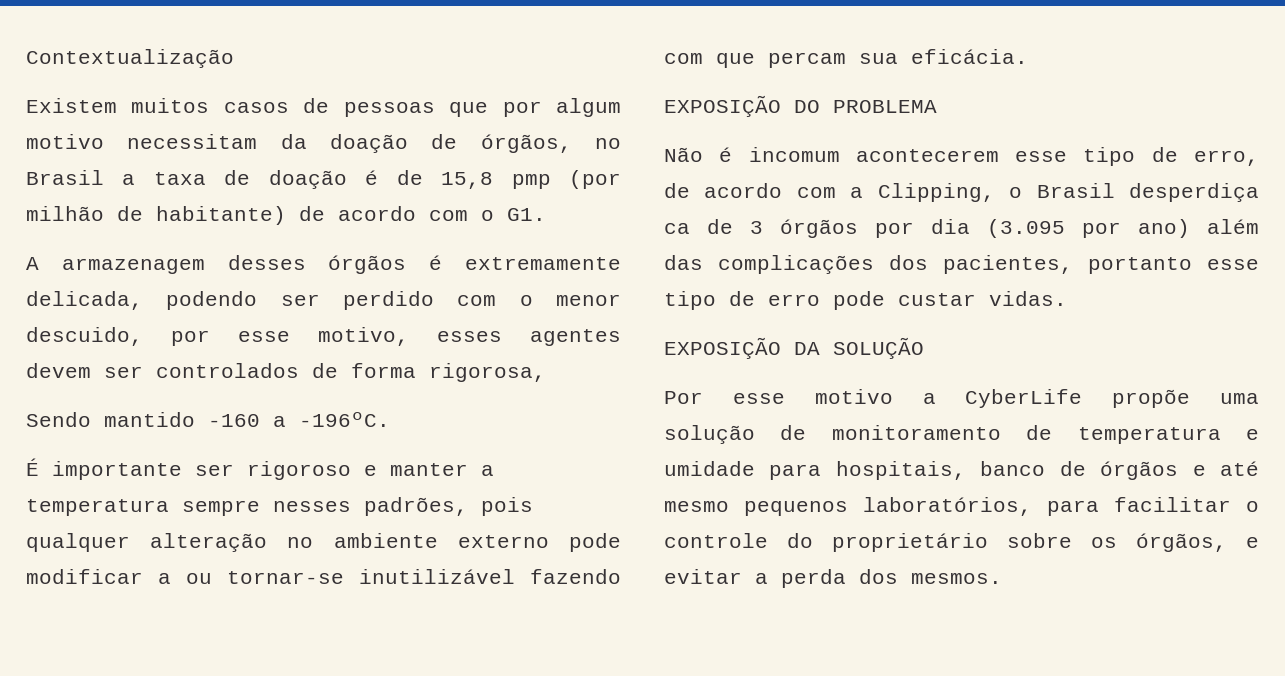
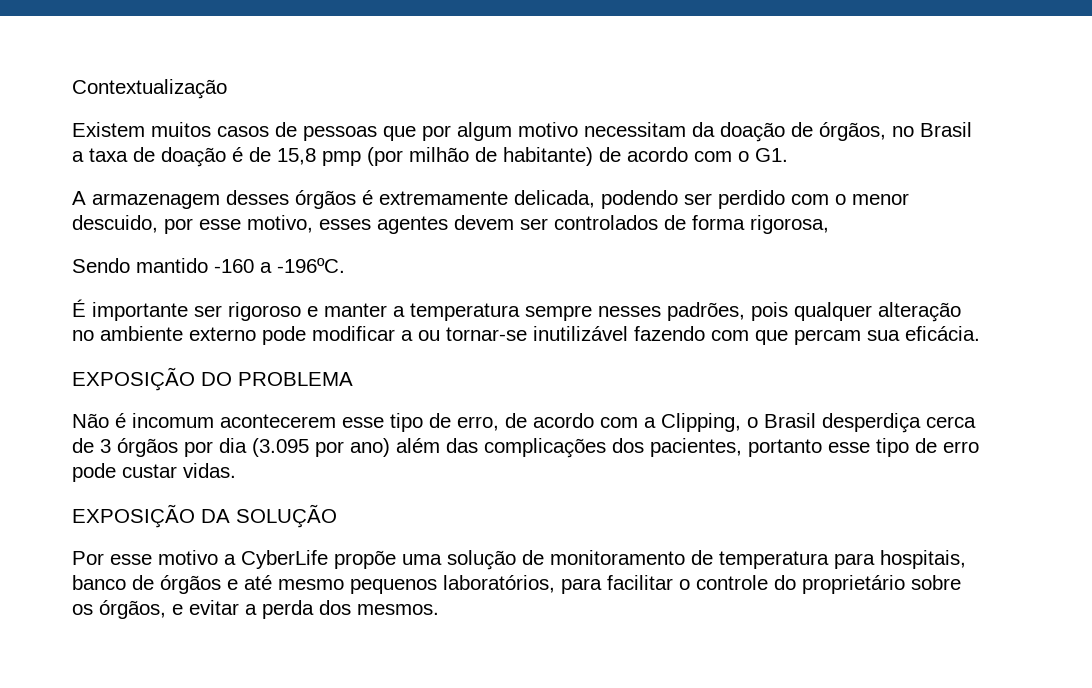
- Não é incomum acontecerem esse tipo de erro, de acordo com a Clipping, o Brasil desperdiça ca de 3 órgãos por dia (3.095 por ano) além das complicações dos pacientes, portanto esse tipo de erro pode custar vidas.
+ Não é incomum acontecerem esse tipo de erro, de acordo com a Clipping, o Brasil desperdiça cerca de 3 órgãos por dia (3.095 por ano) além das complicações dos pacientes, portanto esse tipo de erro pode custar vidas.
- Por esse motivo a CyberLife propõe uma solução de monitoramento de temperatura e umidade para hospitais, banco de órgãos e até mesmo pequenos laboratórios, para facilitar o controle do proprietário sobre os órgãos, e evitar a perda dos mesmos.
+ Por esse motivo a CyberLife propõe uma solução de monitoramento de temperatura para hospitais, banco de órgãos e até mesmo pequenos laboratórios, para facilitar o controle do proprietário sobre os órgãos, e evitar a perda dos mesmos.

